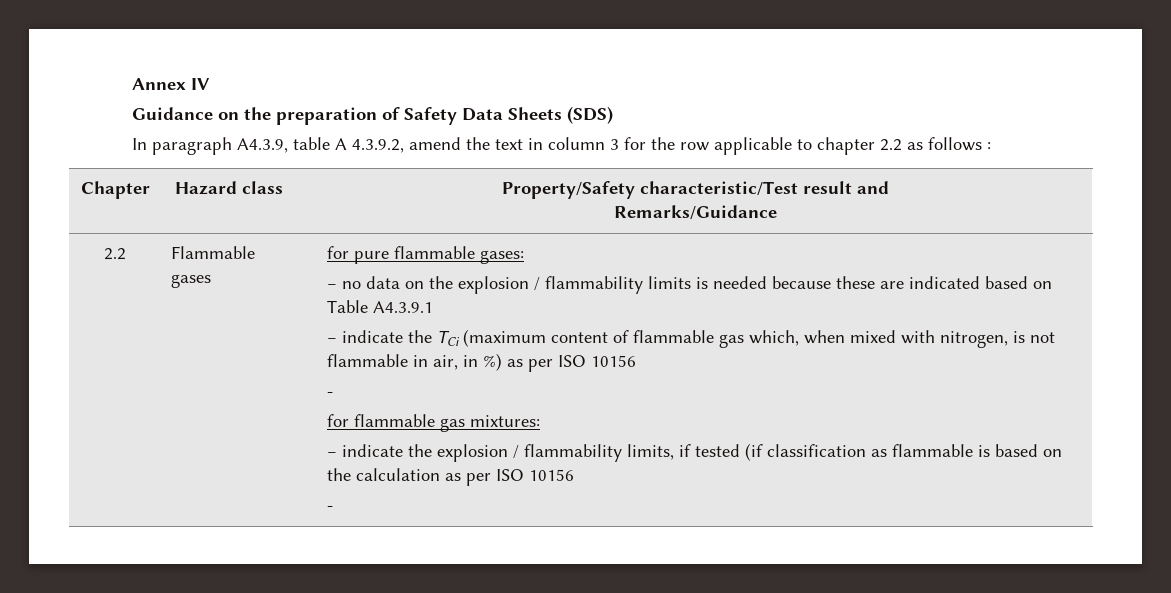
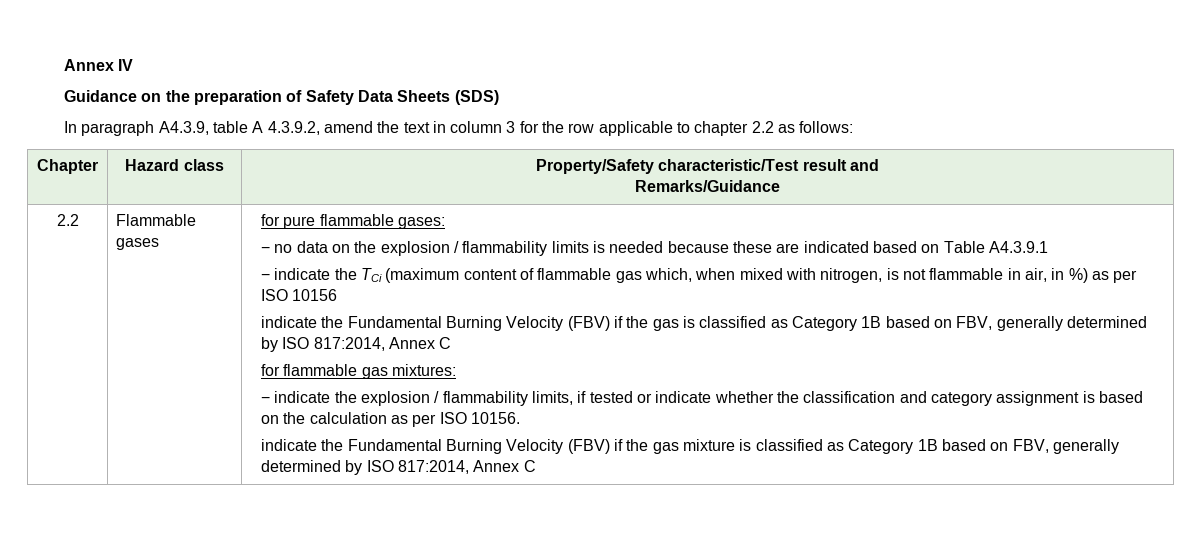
- In paragraph A4.3.9, table A 4.3.9.2, amend the text in column 3 for the row applicable to chapter 2.2 as follows :
+ In paragraph A4.3.9, table A 4.3.9.2, amend the text in column 3 for the row applicable to chapter 2.2 as follows:
  − indicate the TCi (maximum content of flammable gas which, when mixed with nitrogen, is not flammable in air, in %) as per ISO 10156
- -
+ indicate the Fundamental Burning Velocity (FBV) if the gas is classified as Category 1B based on FBV, generally determined by ISO 817:2014, Annex C
- − indicate the explosion / flammability limits, if tested (if classification as flammable is based on the calculation as per ISO 10156
- -
+ − indicate the explosion / flammability limits, if tested or indicate whether the classification and category assignment is based on the calculation as per ISO 10156.
+ indicate the Fundamental Burning Velocity (FBV) if the gas mixture is classified as Category 1B based on FBV, generally determined by ISO 817:2014, Annex C

